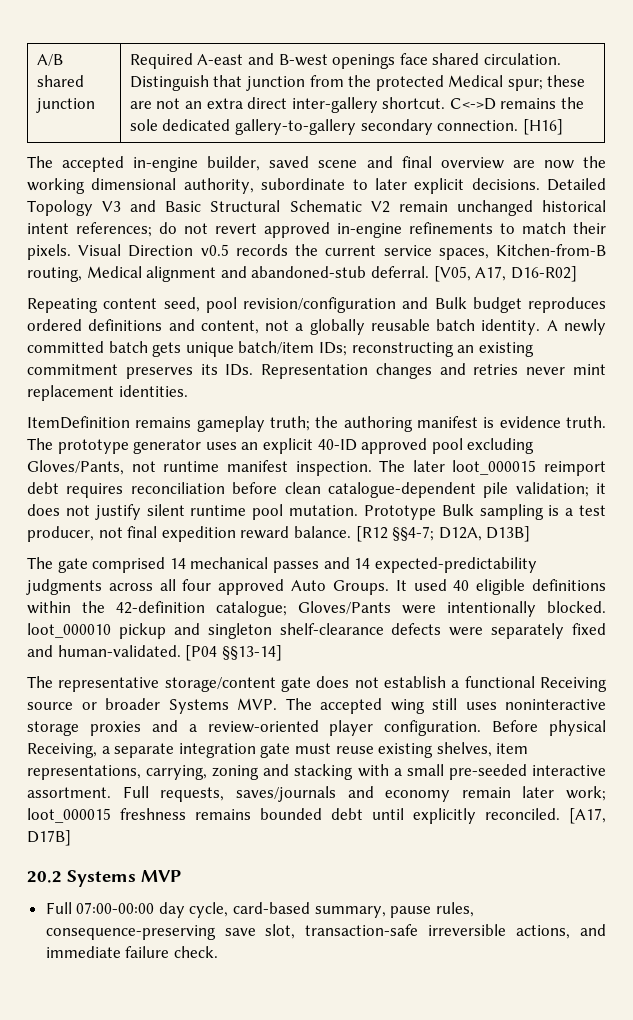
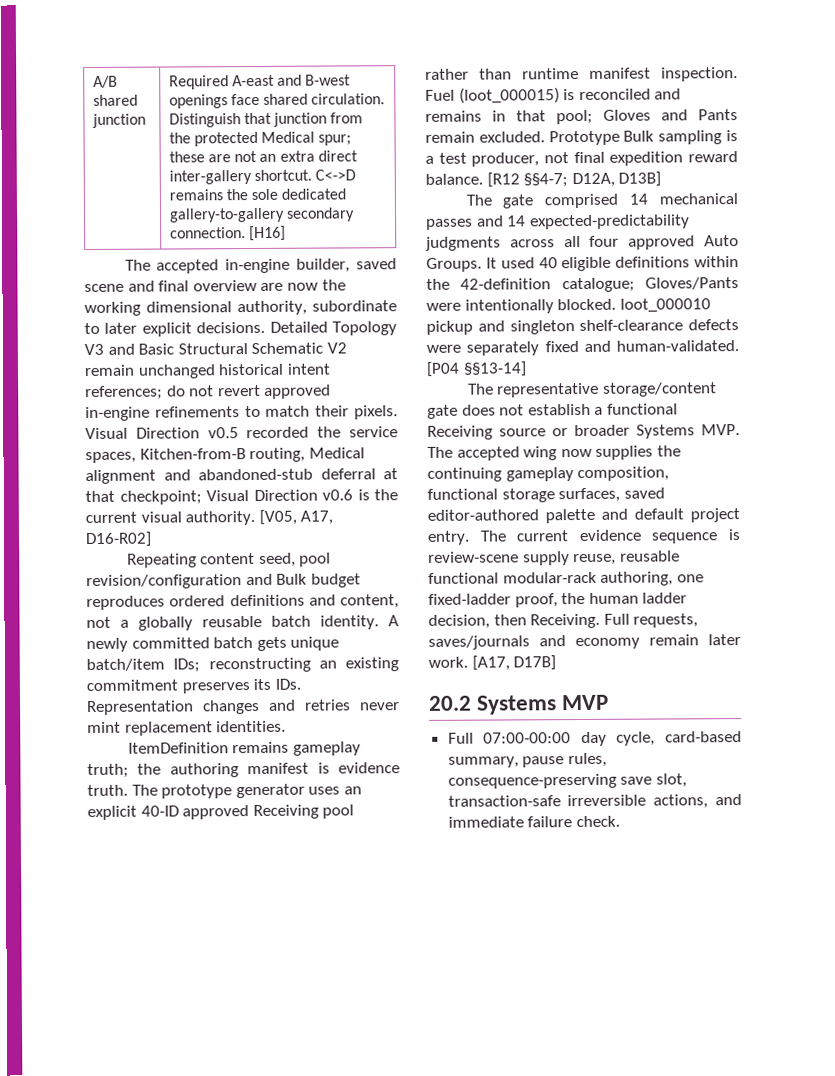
- Visual Direction v0.5 records the current service spaces, Kitchen-from-B routing, Medical alignment and abandoned-stub deferral.
+ Visual Direction v0.5 recorded the service spaces, Kitchen-from-B routing, Medical alignment and abandoned-stub deferral at that checkpoint; Visual Direction v0.6 is the current visual authority.
- The prototype generator uses an explicit 40-ID approved pool excluding Gloves/Pants, not runtime manifest inspection. The later loot_000015 reimport debt requires reconciliation before clean catalogue-dependent pile validation; it does not justify silent runtime pool mutation.
+ The prototype generator uses an explicit 40-ID approved Receiving pool rather than runtime manifest inspection. Fuel (loot_000015) is reconciled and remains in that pool; Gloves and Pants remain excluded.
- The representative storage/content gate does not establish a functional Receiving source or broader Systems MVP. The accepted wing still uses noninteractive storage proxies and a review-oriented player configuration. Before physical Receiving, a separate integration gate must reuse existing shelves, item representations, carrying, zoning and stacking with a small pre-seeded interactive assortment.
+ The representative storage/content gate does not establish a functional Receiving source or broader Systems MVP. The accepted wing now supplies the continuing gameplay composition, functional storage surfaces, saved editor-authored palette and default project entry. The current evidence sequence is review-scene supply reuse, reusable functional modular-rack authoring, one fixed-ladder proof, the human ladder decision, then Receiving.
- Full requests, saves/journals and economy remain later work; loot_000015 freshness remains bounded debt until explicitly reconciled.
+ Full requests, saves/journals and economy remain later work.

